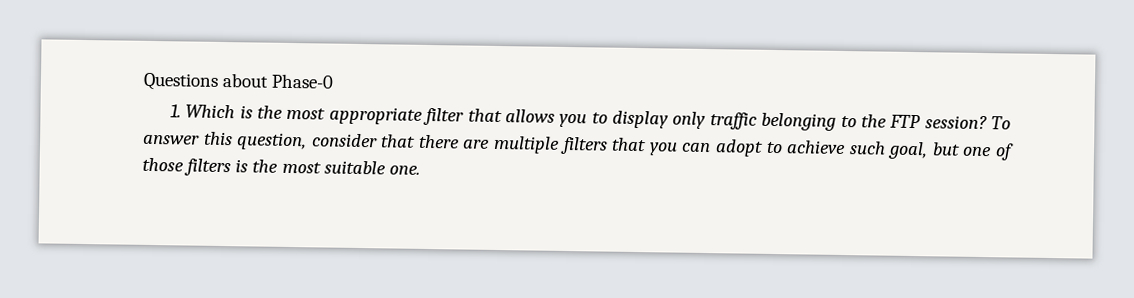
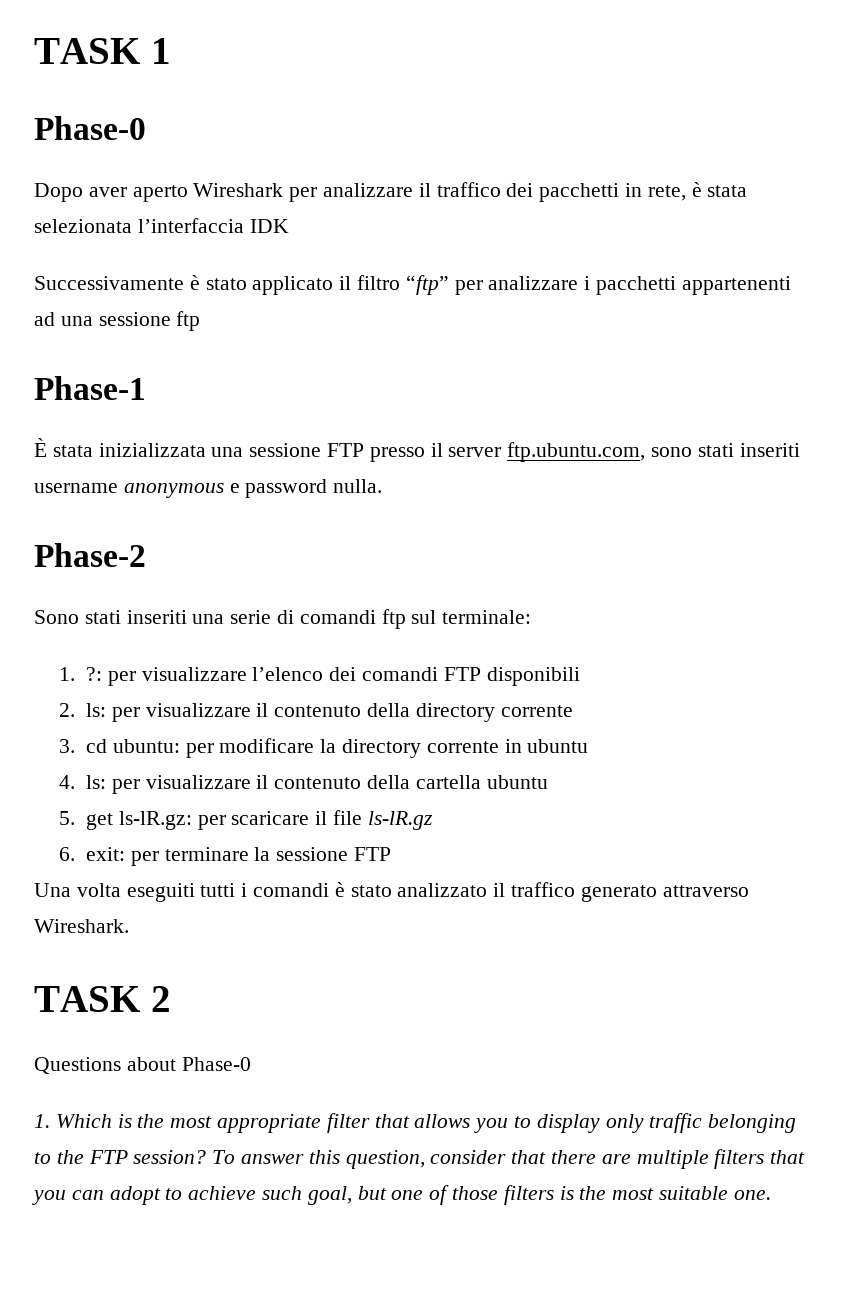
+ TASK 1
+ Phase-0
+ Dopo aver aperto Wireshark per analizzare il traffico dei pacchetti in rete, è stata selezionata l’interfaccia IDK
+ Successivamente è stato applicato il filtro “ftp” per analizzare i pacchetti appartenenti ad una sessione ftp
+ Phase-1
+ È stata inizializzata una sessione FTP presso il server ftp.ubuntu.com, sono stati inseriti username anonymous e password nulla.
+ Phase-2
+ Sono stati inseriti una serie di comandi ftp sul terminale:
+ 1. ?: per visualizzare l’elenco dei comandi FTP disponibili
+ 2. ls: per visualizzare il contenuto della directory corrente
+ 3. cd ubuntu: per modificare la directory corrente in ubuntu
+ 4. ls: per visualizzare il contenuto della cartella ubuntu
+ 5. get ls-lR.gz: per scaricare il file ls-lR.gz
+ 6. exit: per terminare la sessione FTP
+ Una volta eseguiti tutti i comandi è stato analizzato il traffico generato attraverso Wireshark.
+ TASK 2

